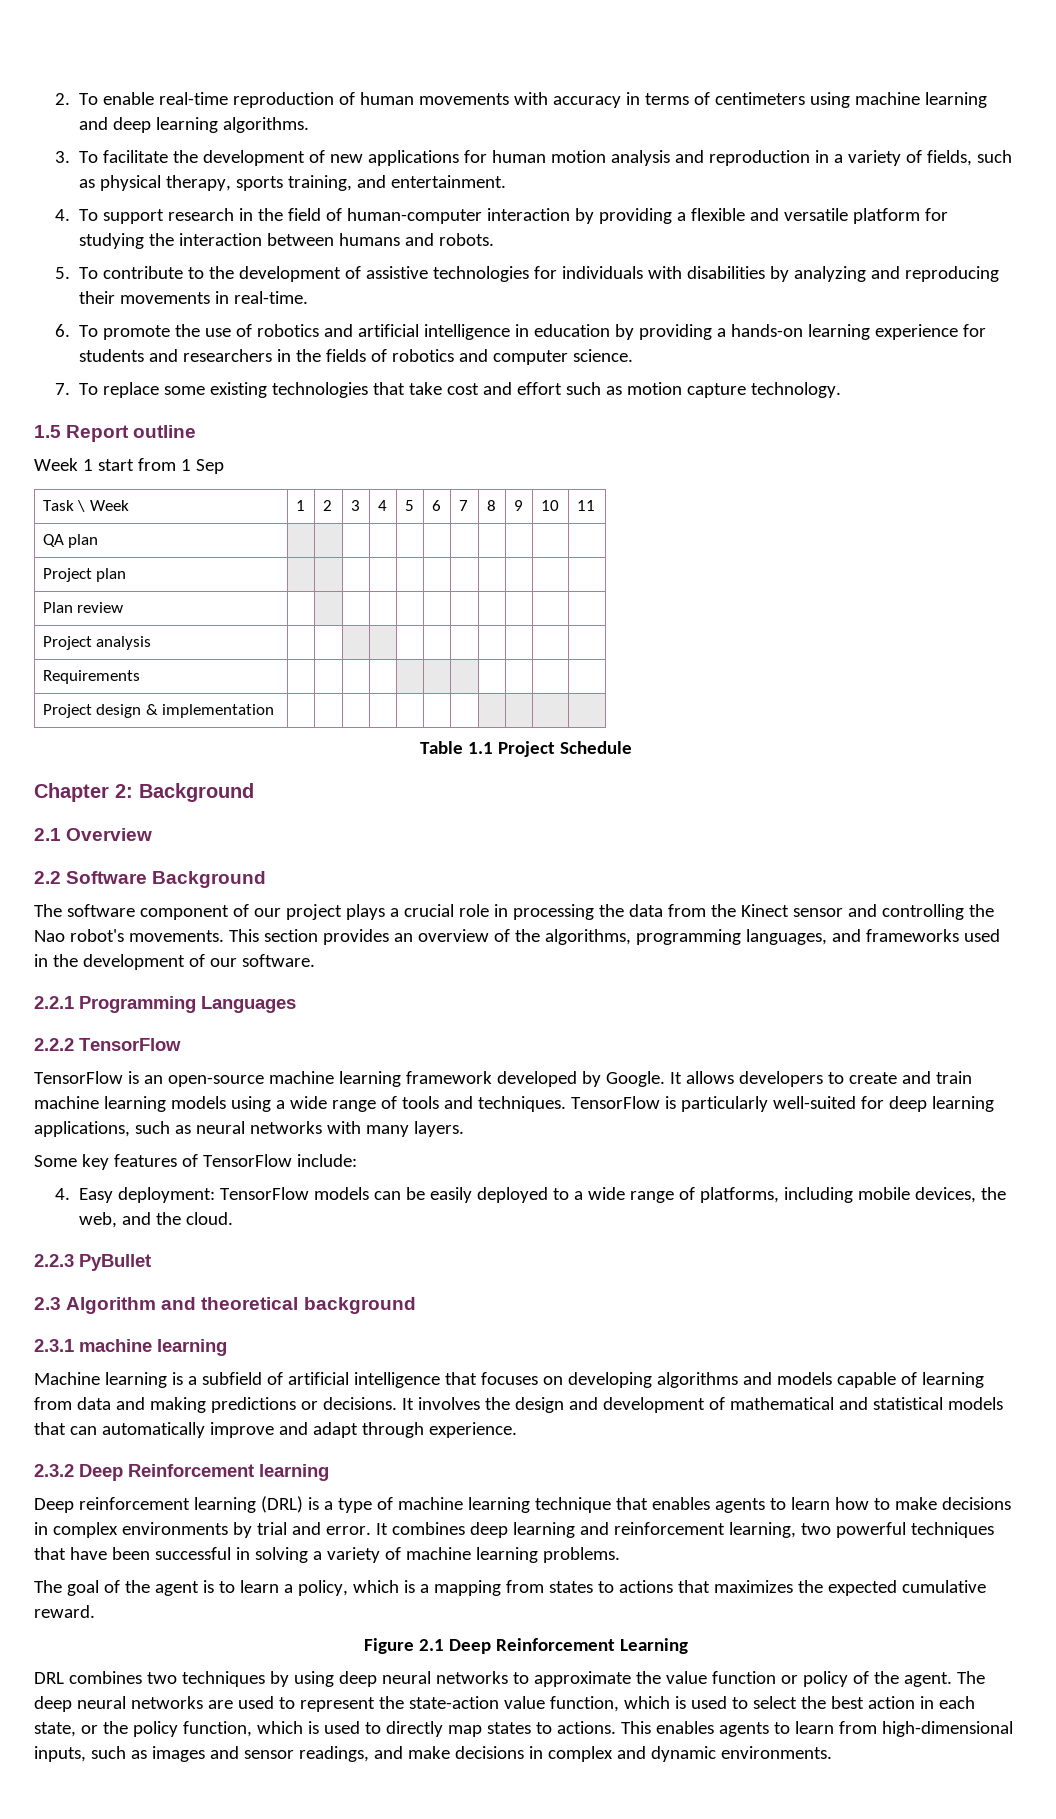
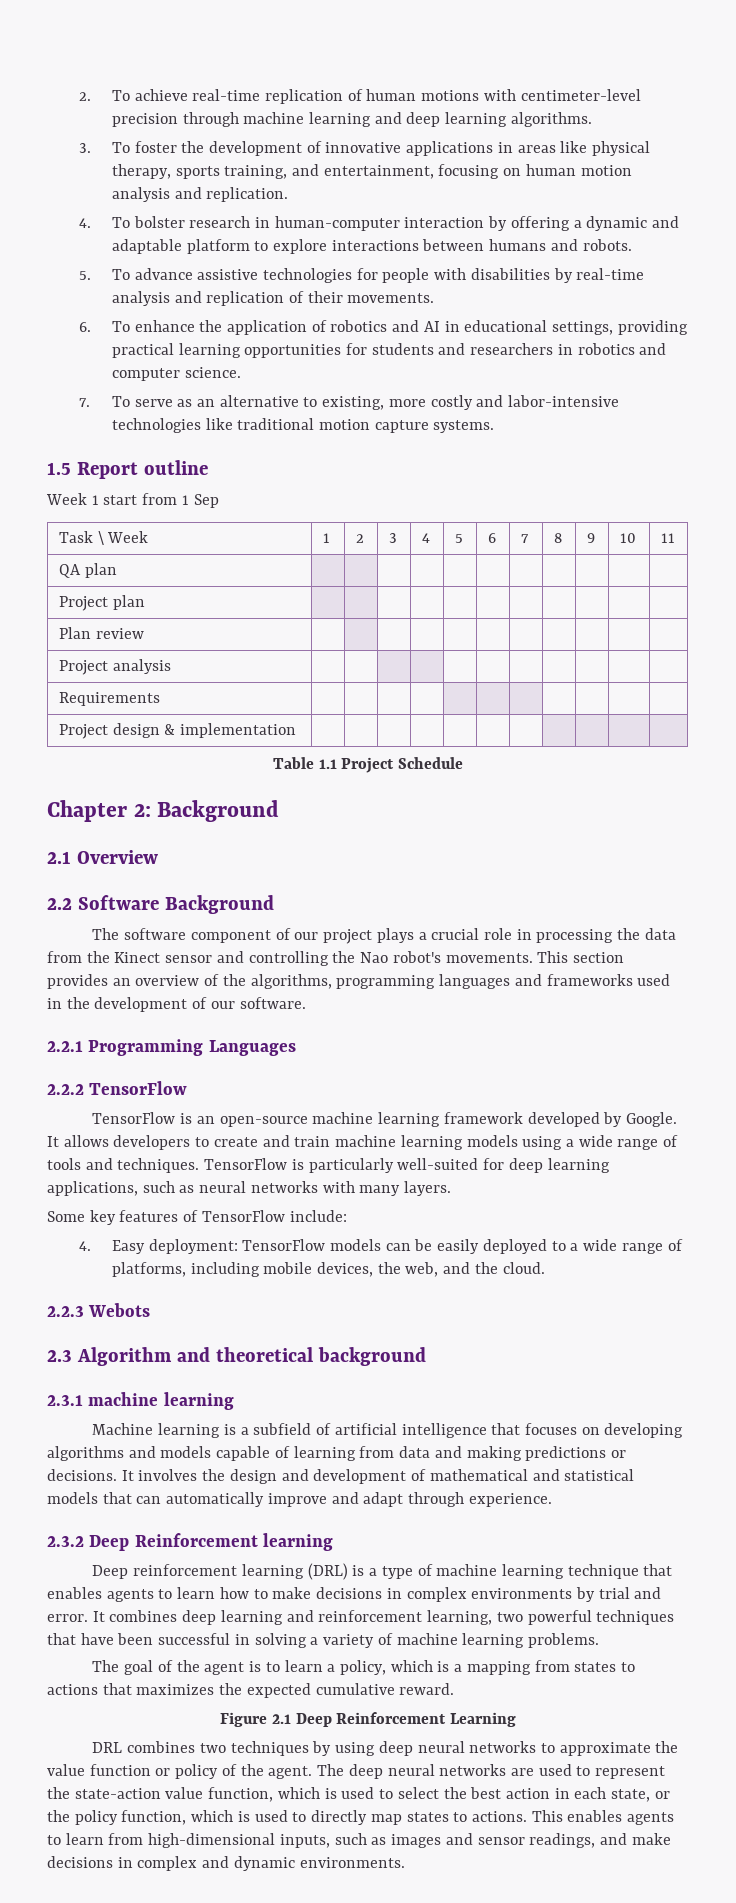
- 2. To enable real-time reproduction of human movements with accuracy in terms of centimeters using machine learning and deep learning algorithms.
+ 2. To achieve real-time replication of human motions with centimeter-level precision through machine learning and deep learning algorithms.
- 3. To facilitate the development of new applications for human motion analysis and reproduction in a variety of fields, such as physical therapy, sports training, and entertainment.
+ 3. To foster the development of innovative applications in areas like physical therapy, sports training, and entertainment, focusing on human motion analysis and replication.
- 4. To support research in the field of human-computer interaction by providing a flexible and versatile platform for studying the interaction between humans and robots.
+ 4. To bolster research in human-computer interaction by offering a dynamic and adaptable platform to explore interactions between humans and robots.
- 5. To contribute to the development of assistive technologies for individuals with disabilities by analyzing and reproducing their movements in real-time.
- 6. To promote the use of robotics and artificial intelligence in education by providing a hands-on learning experience for students and researchers in the fields of robotics and computer science.
+ 5. To advance assistive technologies for people with disabilities by real-time analysis and replication of their movements.
+ 6. To enhance the application of robotics and AI in educational settings, providing practical learning opportunities for students and researchers in robotics and computer science.
- 7. To replace some existing technologies that take cost and effort such as motion capture technology.
+ 7. To serve as an alternative to existing, more costly and labor-intensive technologies like traditional motion capture systems.
- This section provides an overview of the algorithms, programming languages, and frameworks used in the development of our software.
+ This section provides an overview of the algorithms, programming languages and frameworks used in the development of our software.
- 2.2.3 PyBullet
+ 2.2.3 Webots

